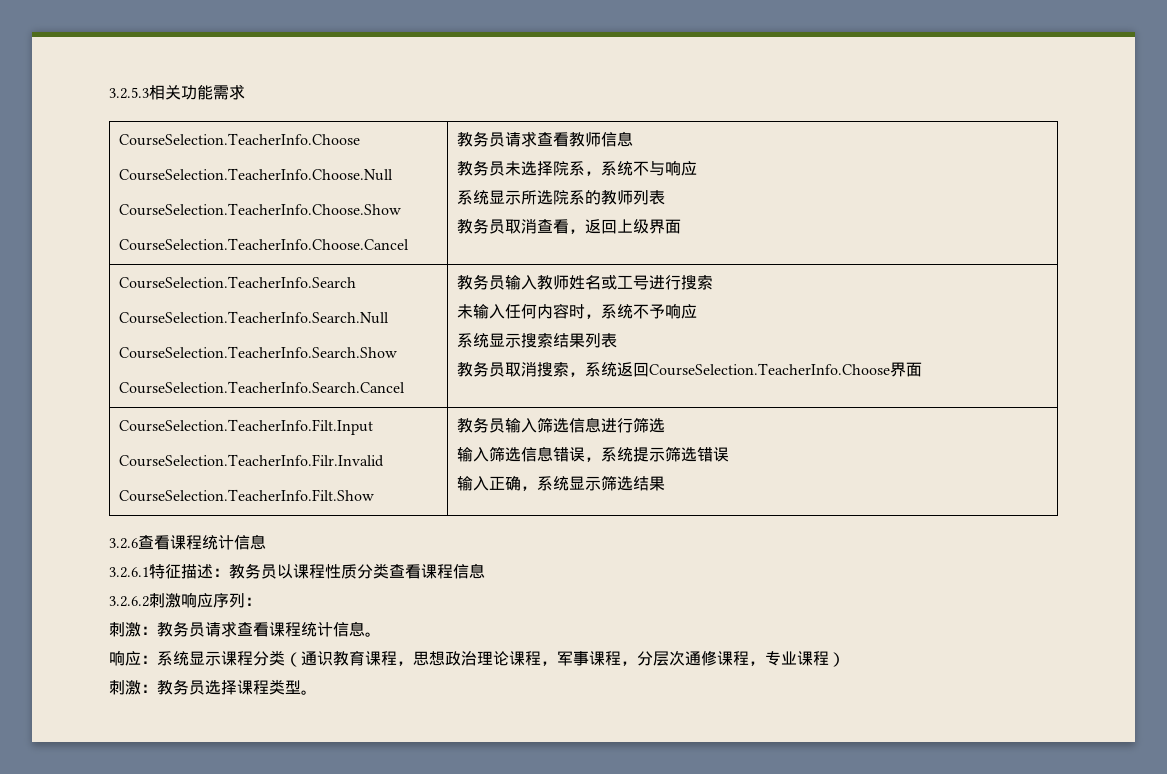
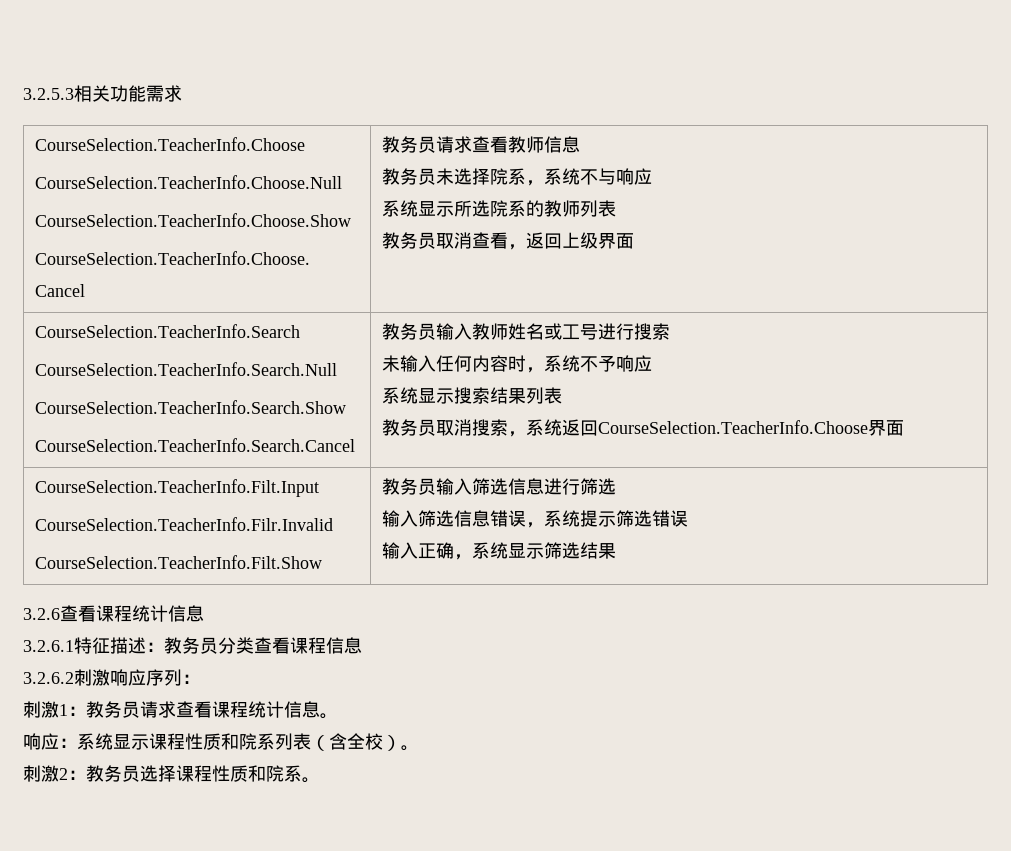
- 3.2.6.1特征描述：教务员以课程性质分类查看课程信息
+ 3.2.6.1特征描述：教务员分类查看课程信息
- 刺激：教务员请求查看课程统计信息。
+ 刺激1：教务员请求查看课程统计信息。
- 响应：系统显示课程分类（通识教育课程，思想政治理论课程，军事课程，分层次通修课程，专业课程）
- 刺激：教务员选择课程类型。
+ 响应：系统显示课程性质和院系列表（含全校）。
+ 刺激2：教务员选择课程性质和院系。

